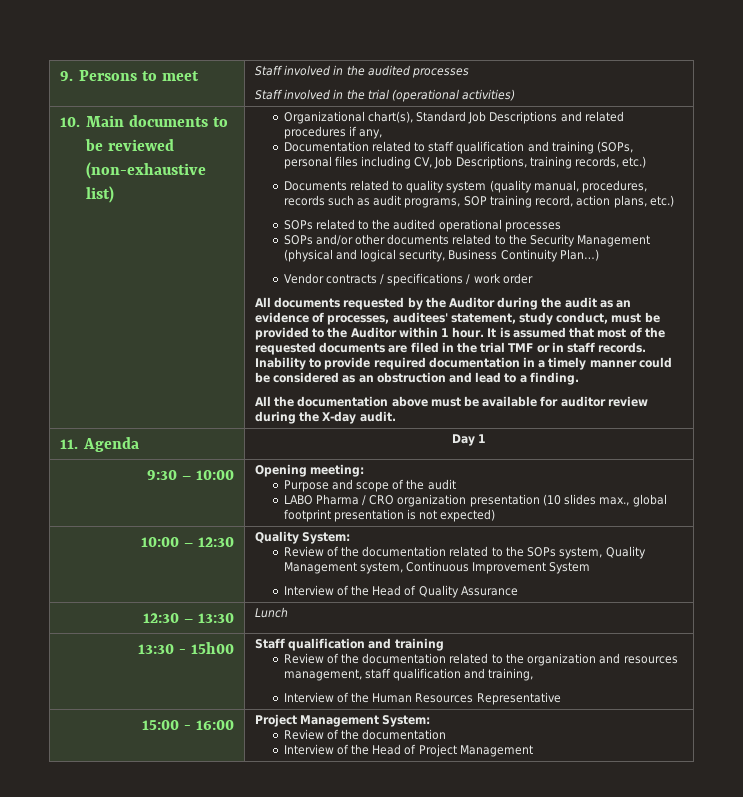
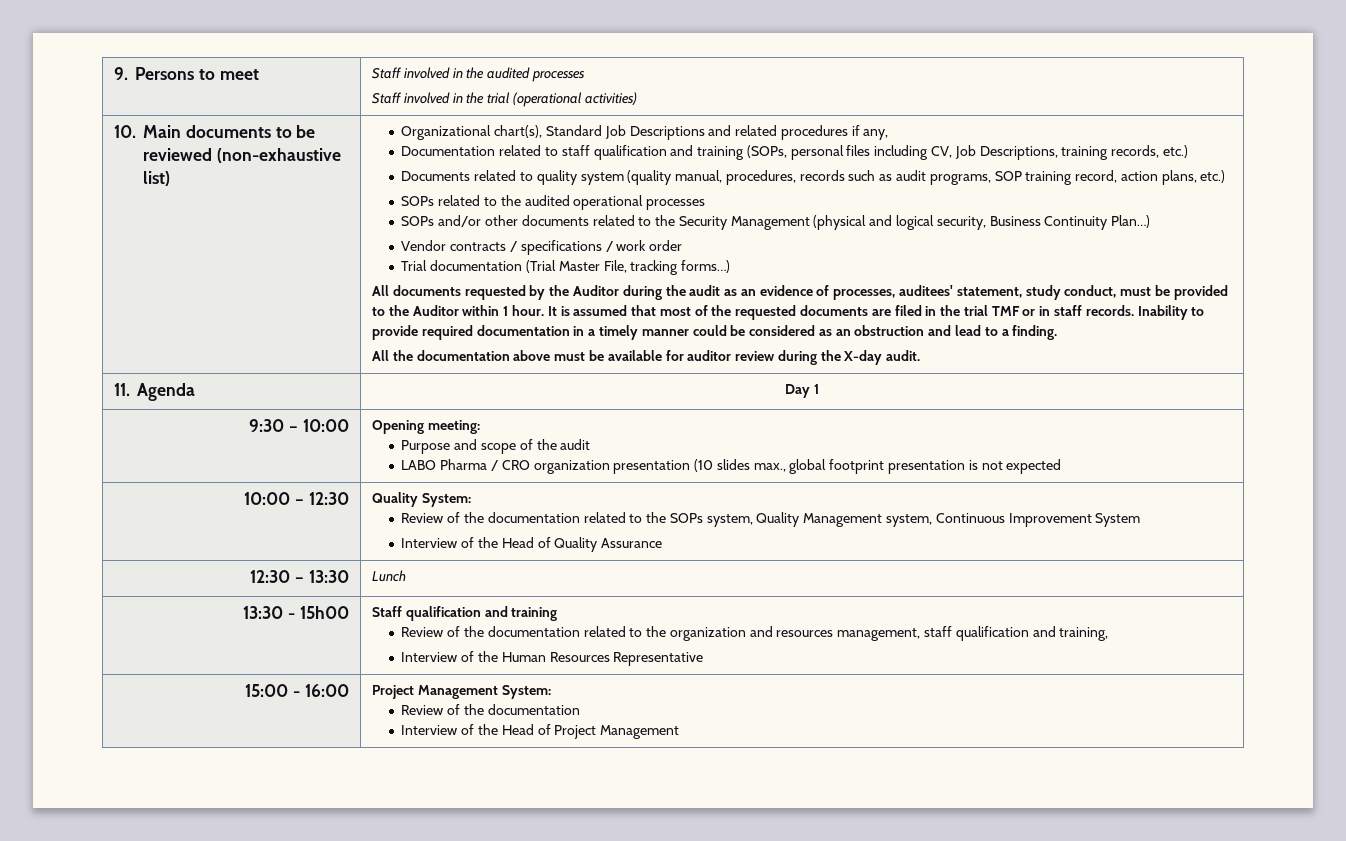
+ Trial documentation (Trial Master File, tracking forms…)
  9:30 – 10:00 | Opening meeting:
  Purpose and scope of the audit
- LABO Pharma / CRO organization presentation (10 slides max., global footprint presentation is not expected)
+ LABO Pharma / CRO organization presentation (10 slides max., global footprint presentation is not expected

